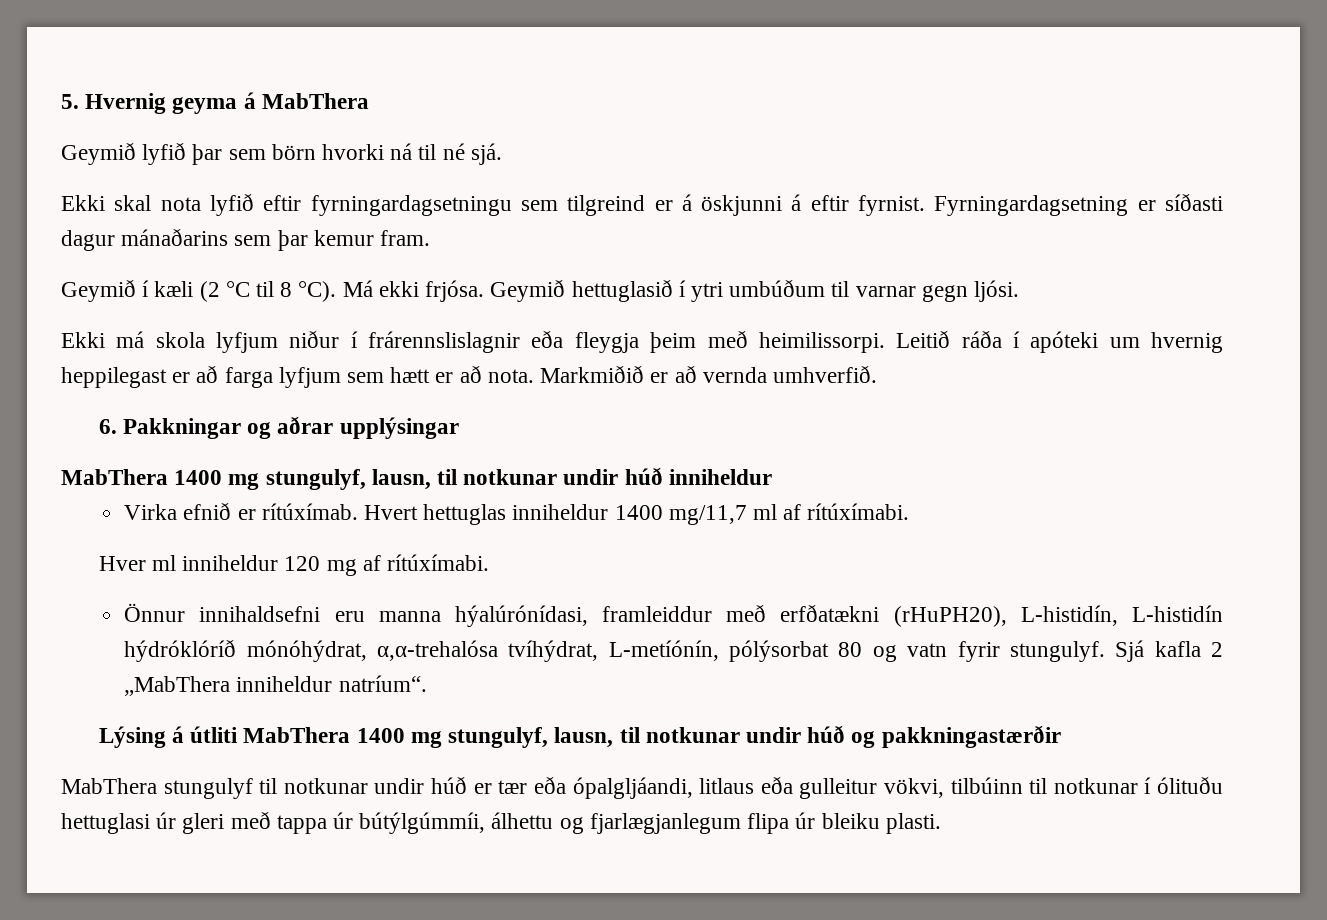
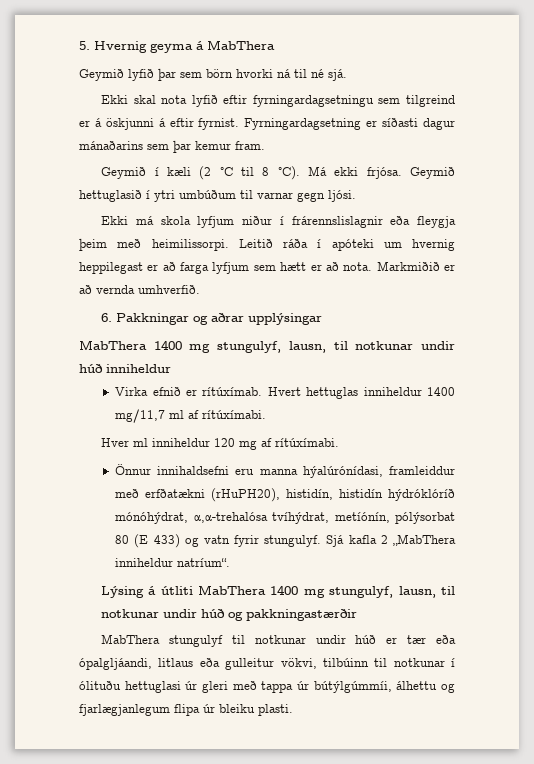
- Önnur innihaldsefni eru manna hýalúrónídasi, framleiddur með erfðatækni (rHuPH20), L-histidín, L-histidín hýdróklóríð mónóhýdrat, α,α-trehalósa tvíhýdrat, L-metíónín, pólýsorbat 80 og vatn fyrir stungulyf.
+ Önnur innihaldsefni eru manna hýalúrónídasi, framleiddur með erfðatækni (rHuPH20), histidín, histidín hýdróklóríð mónóhýdrat, α,α-trehalósa tvíhýdrat, metíónín, pólýsorbat 80 (E 433) og vatn fyrir stungulyf.

